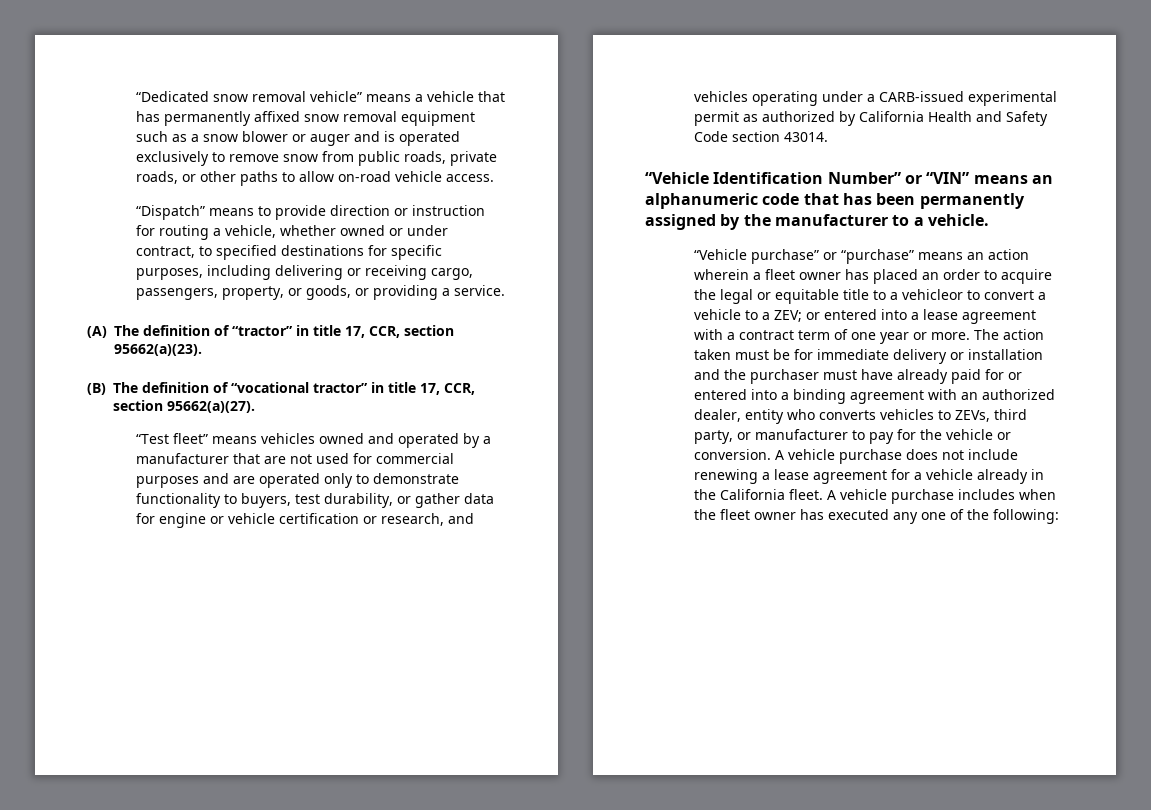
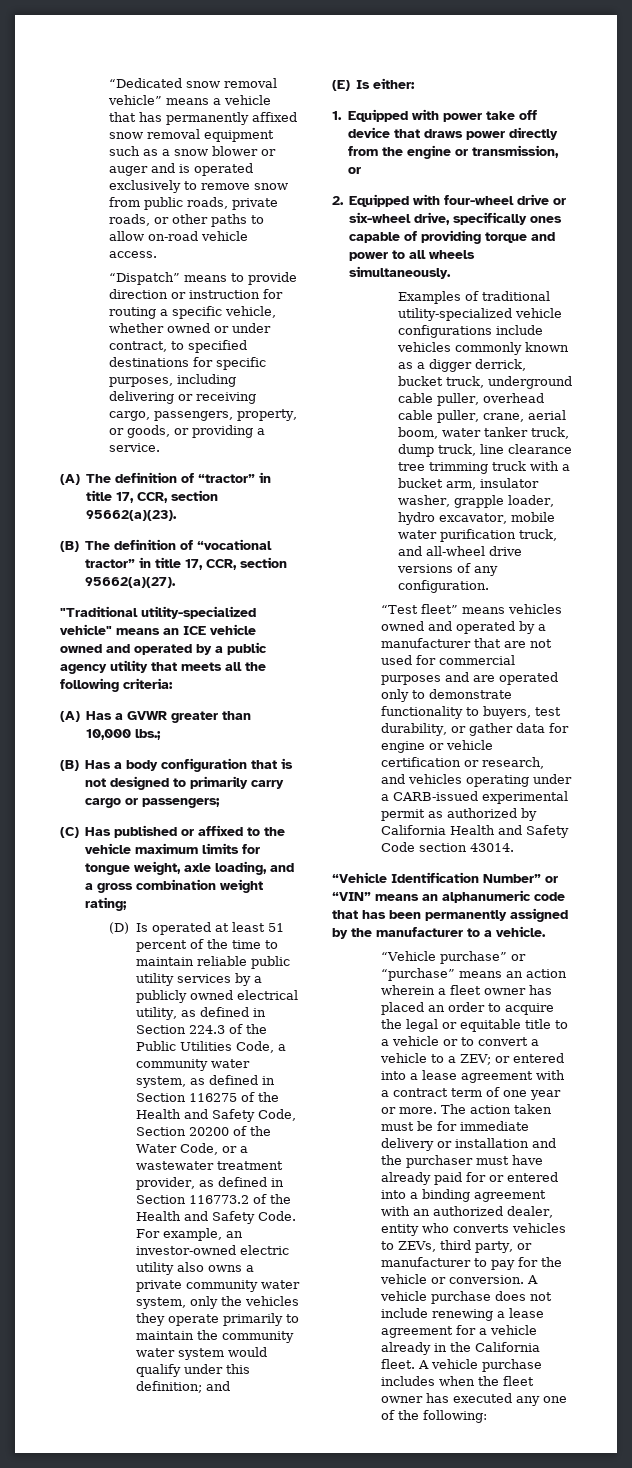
- “Dispatch” means to provide direction or instruction for routing a vehicle, whether owned or under contract, to specified destinations for specific purposes, including delivering or receiving cargo, passengers, property, or goods, or providing a service.
+ “Dispatch” means to provide direction or instruction for routing a specific vehicle, whether owned or under contract, to specified destinations for specific purposes, including delivering or receiving cargo, passengers, property, or goods, or providing a service.
+ "Traditional utility-specialized vehicle" means an ICE vehicle owned and operated by a public agency utility that meets all the following criteria:
+ (A) Has a GVWR greater than 10,000 lbs.;
+ (B) Has a body configuration that is not designed to primarily carry cargo or passengers;
+ (C) Has published or affixed to the vehicle maximum limits for tongue weight, axle loading, and a gross combination weight rating;
+ (D) Is operated at least 51 percent of the time to maintain reliable public utility services by a publicly owned electrical utility, as defined in Section 224.3 of the Public Utilities Code, a community water system, as defined in Section 116275 of the Health and Safety Code, Section 20200 of the Water Code, or a wastewater treatment provider, as defined in Section 116773.2 of the Health and Safety Code. For example, an investor-owned electric utility also owns a private community water system, only the vehicles they operate primarily to maintain the community water system would qualify under this definition; and
+ (E) Is either:
+ 1. Equipped with power take off device that draws power directly from the engine or transmission, or
+ 2. Equipped with four-wheel drive or six-wheel drive, specifically ones capable of providing torque and power to all wheels simultaneously.
+ Examples of traditional utility-specialized vehicle configurations include vehicles commonly known as a digger derrick, bucket truck, underground cable puller, overhead cable puller, crane, aerial boom, water tanker truck, dump truck, line clearance tree trimming truck with a bucket arm, insulator washer, grapple loader, hydro excavator, mobile water purification truck, and all-wheel drive versions of any configuration.
- “Vehicle purchase” or “purchase” means an action wherein a fleet owner has placed an order to acquire the legal or equitable title to a vehicleor to convert a vehicle to a ZEV; or entered into a lease agreement with a contract term of one year or more.
+ “Vehicle purchase” or “purchase” means an action wherein a fleet owner has placed an order to acquire the legal or equitable title to a vehicle or to convert a vehicle to a ZEV; or entered into a lease agreement with a contract term of one year or more.

